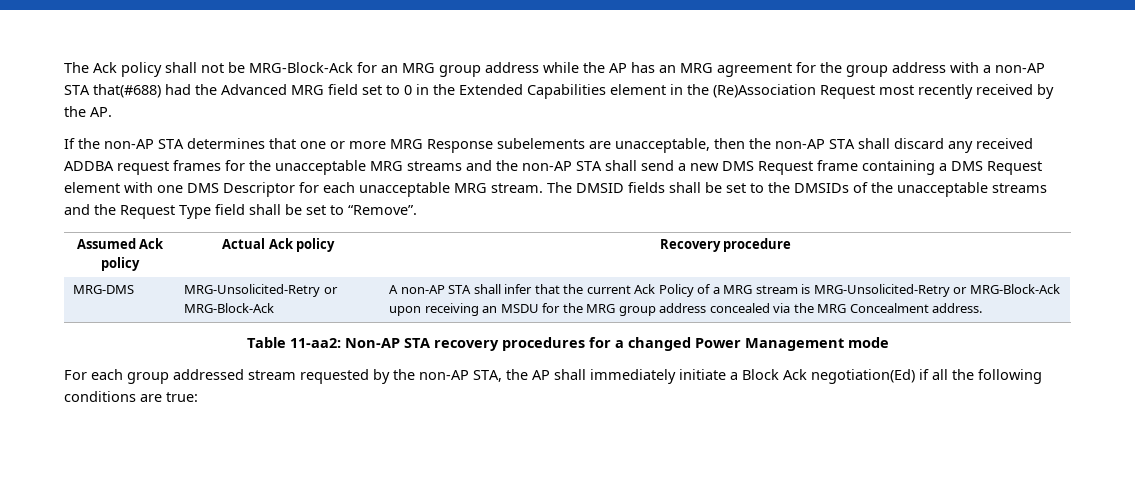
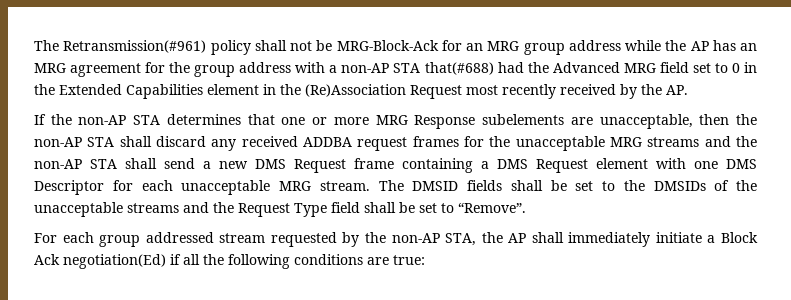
- The Ack policy shall not be MRG-Block-Ack for an MRG group address while the AP has an MRG agreement for the group address with a non-AP STA that(#688) had the Advanced MRG field set to 0 in the Extended Capabilities element in the (Re)Association Request most recently received by the AP.
+ The Retransmission(#961) policy shall not be MRG-Block-Ack for an MRG group address while the AP has an MRG agreement for the group address with a non-AP STA that(#688) had the Advanced MRG field set to 0 in the Extended Capabilities element in the (Re)Association Request most recently received by the AP.
- Assumed Ack policy | Actual Ack policy | Recovery procedure
- MRG-DMS | MRG-Unsolicited-Retry or MRG-Block-Ack | A non-AP STA shall infer that the current Ack Policy of a MRG stream is MRG-Unsolicited-Retry or MRG-Block-Ack upon receiving an MSDU for the MRG group address concealed via the MRG Concealment address.
- Table 11-aa2: Non-AP STA recovery procedures for a changed Power Management mode

